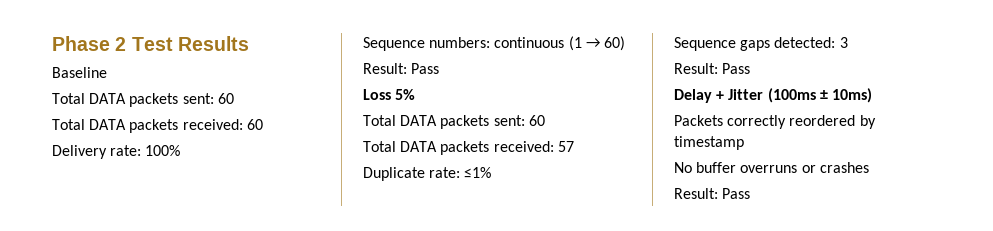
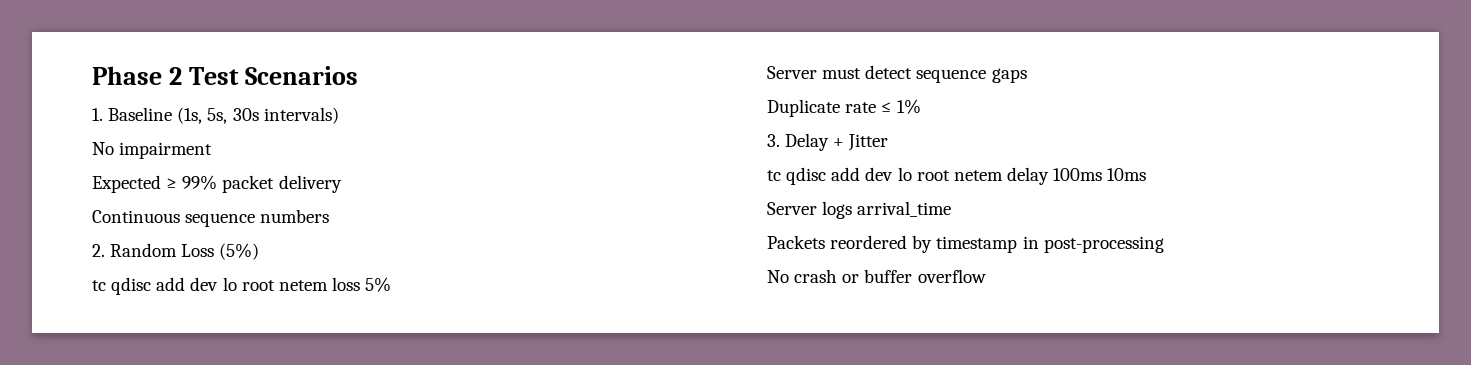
- Phase 2 Test Results
- Baseline
- Total DATA packets sent: 60
- Total DATA packets received: 60
- Delivery rate: 100%
- Sequence numbers: continuous (1 → 60)
- Result: Pass
- Loss 5%
- Total DATA packets sent: 60
- Total DATA packets received: 57
- Duplicate rate: ≤1%
- Sequence gaps detected: 3
- Result: Pass
- Delay + Jitter (100ms ± 10ms)
+ Phase 2 Test Scenarios
+ 1. Baseline (1s, 5s, 30s intervals)
+ No impairment
+ Expected ≥ 99% packet delivery
+ Continuous sequence numbers
+ 2. Random Loss (5%)
+ tc qdisc add dev lo root netem loss 5%
+ Server must detect sequence gaps
+ Duplicate rate ≤ 1%
+ 3. Delay + Jitter
+ tc qdisc add dev lo root netem delay 100ms 10ms
+ Server logs arrival_time
- Packets correctly reordered by timestamp
- No buffer overruns or crashes
- Result: Pass
+ Packets reordered by timestamp in post-processing
+ No crash or buffer overflow

